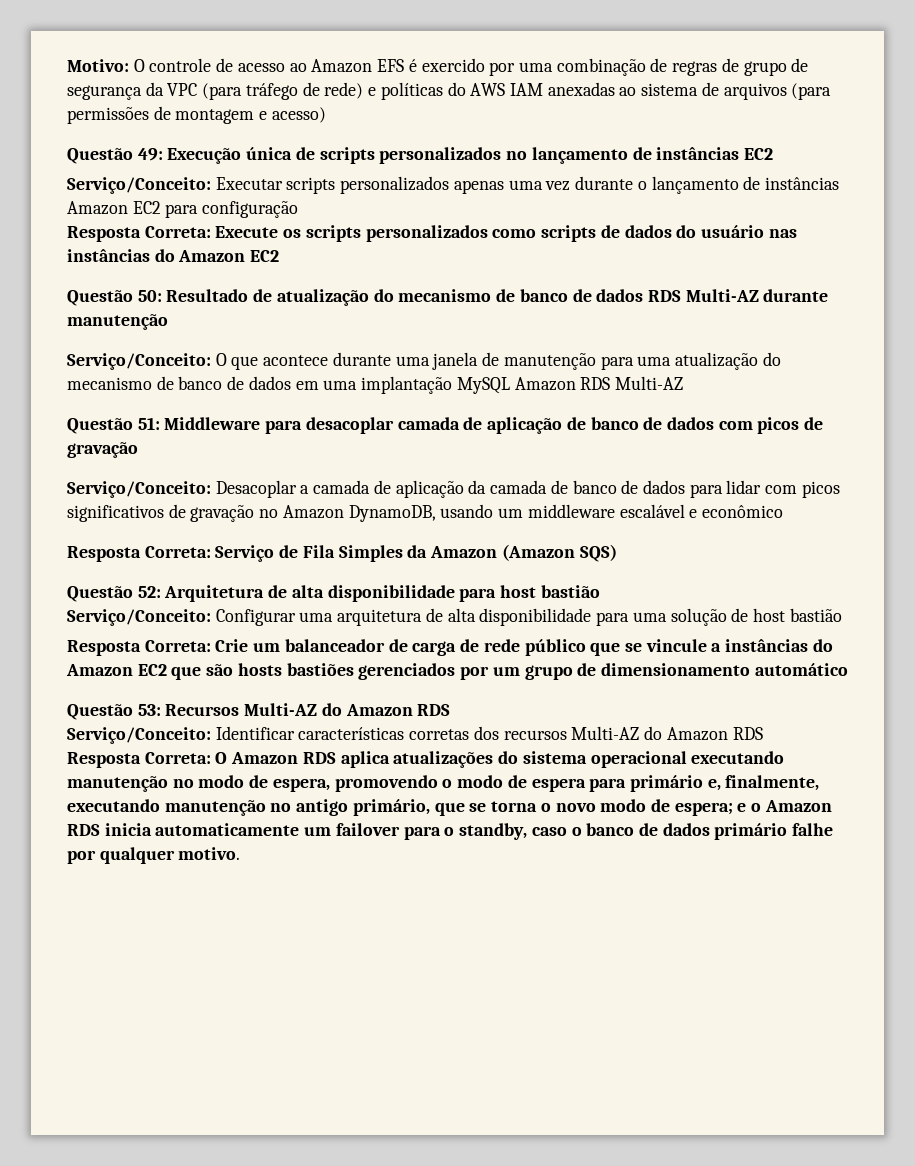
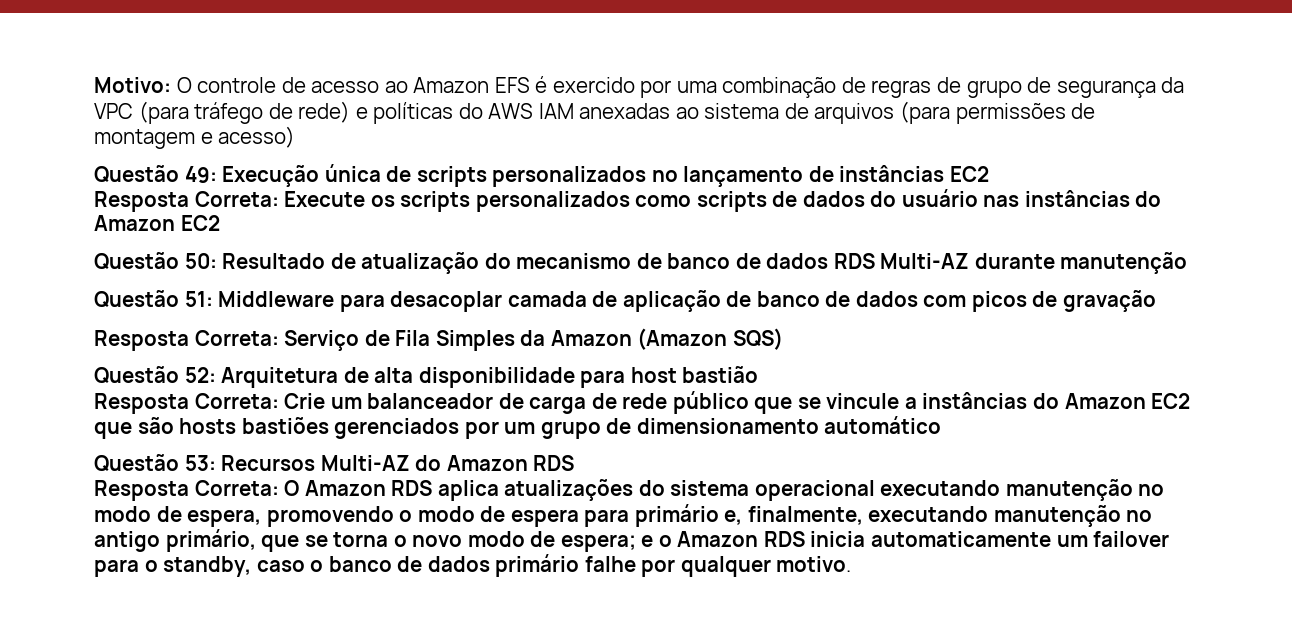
- Serviço/Conceito: Executar scripts personalizados apenas uma vez durante o lançamento de instâncias Amazon EC2 para configuração
- Serviço/Conceito: O que acontece durante uma janela de manutenção para uma atualização do mecanismo de banco de dados em uma implantação MySQL Amazon RDS Multi-AZ
- Serviço/Conceito: Desacoplar a camada de aplicação da camada de banco de dados para lidar com picos significativos de gravação no Amazon DynamoDB, usando um middleware escalável e econômico
- Serviço/Conceito: Configurar uma arquitetura de alta disponibilidade para uma solução de host bastião
- Serviço/Conceito: Identificar características corretas dos recursos Multi-AZ do Amazon RDS

